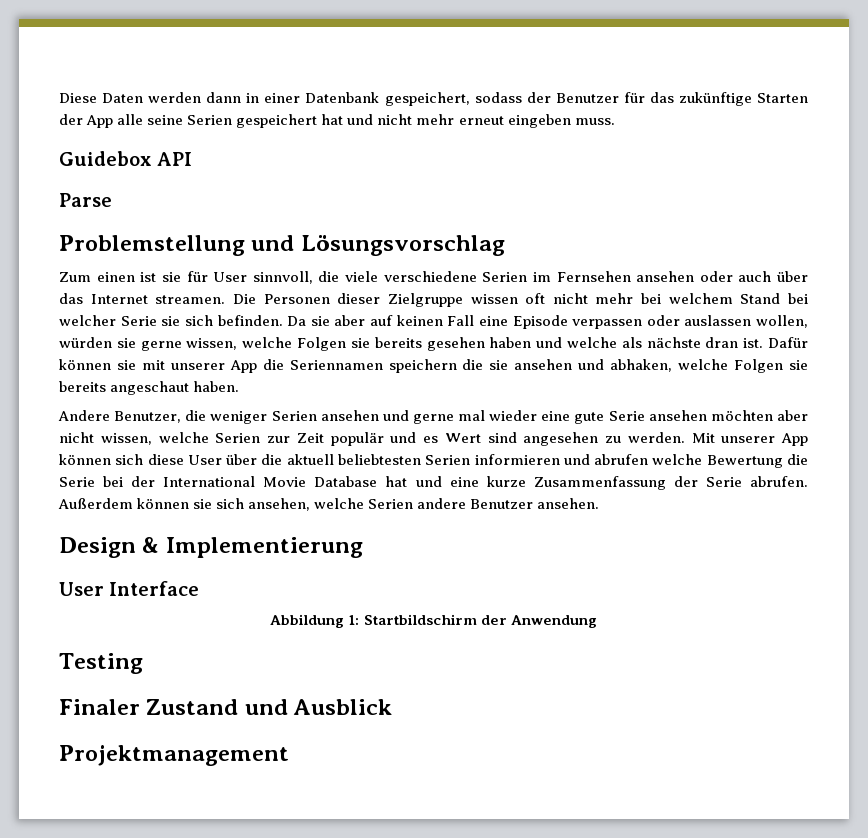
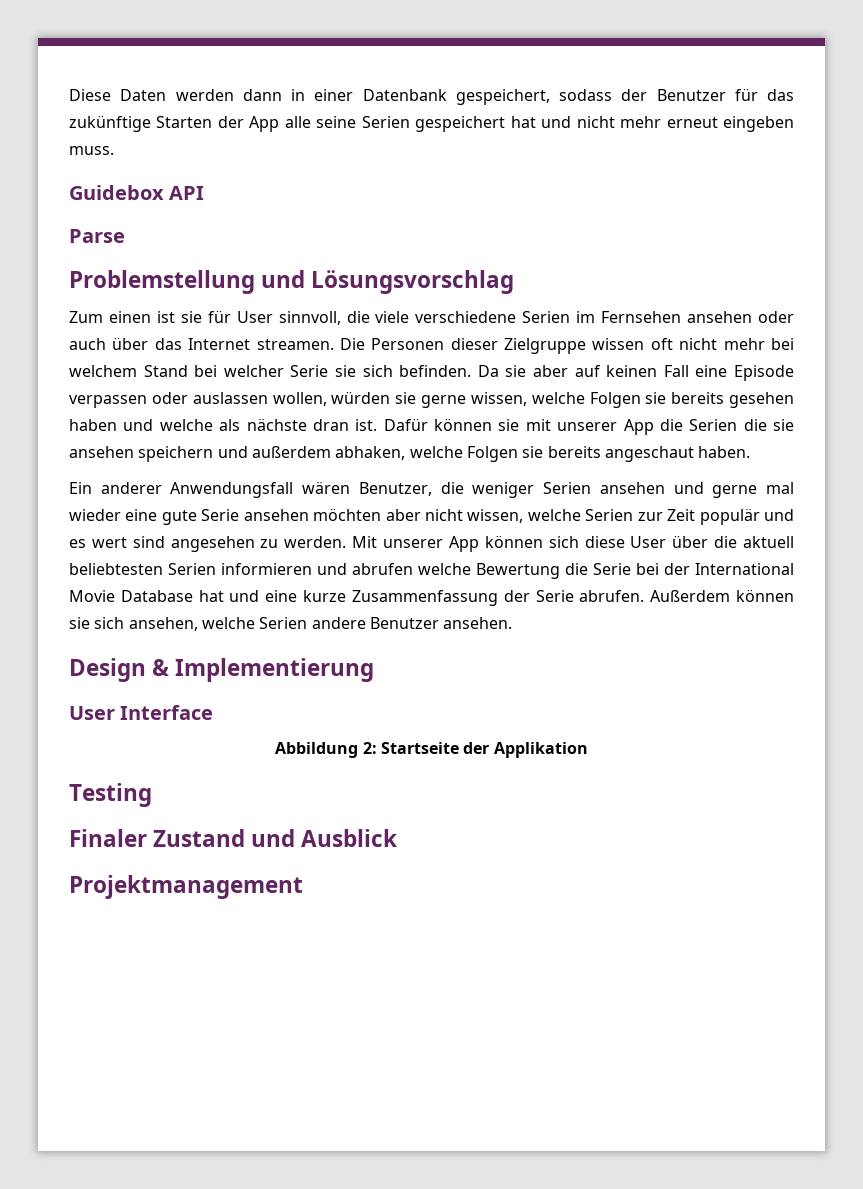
- Dafür können sie mit unserer App die Seriennamen speichern die sie ansehen und abhaken, welche Folgen sie bereits angeschaut haben.
+ Dafür können sie mit unserer App die Serien die sie ansehen speichern und außerdem abhaken, welche Folgen sie bereits angeschaut haben.
- Andere Benutzer, die weniger Serien ansehen und gerne mal wieder eine gute Serie ansehen möchten aber nicht wissen, welche Serien zur Zeit populär und es Wert sind angesehen zu werden.
+ Ein anderer Anwendungsfall wären Benutzer, die weniger Serien ansehen und gerne mal wieder eine gute Serie ansehen möchten aber nicht wissen, welche Serien zur Zeit populär und es wert sind angesehen zu werden.
- Abbildung 1: Startbildschirm der Anwendung
+ Abbildung 2: Startseite der Applikation

